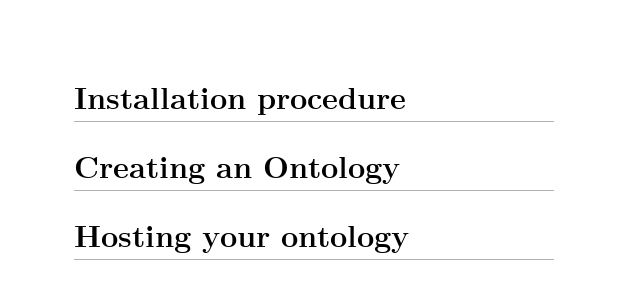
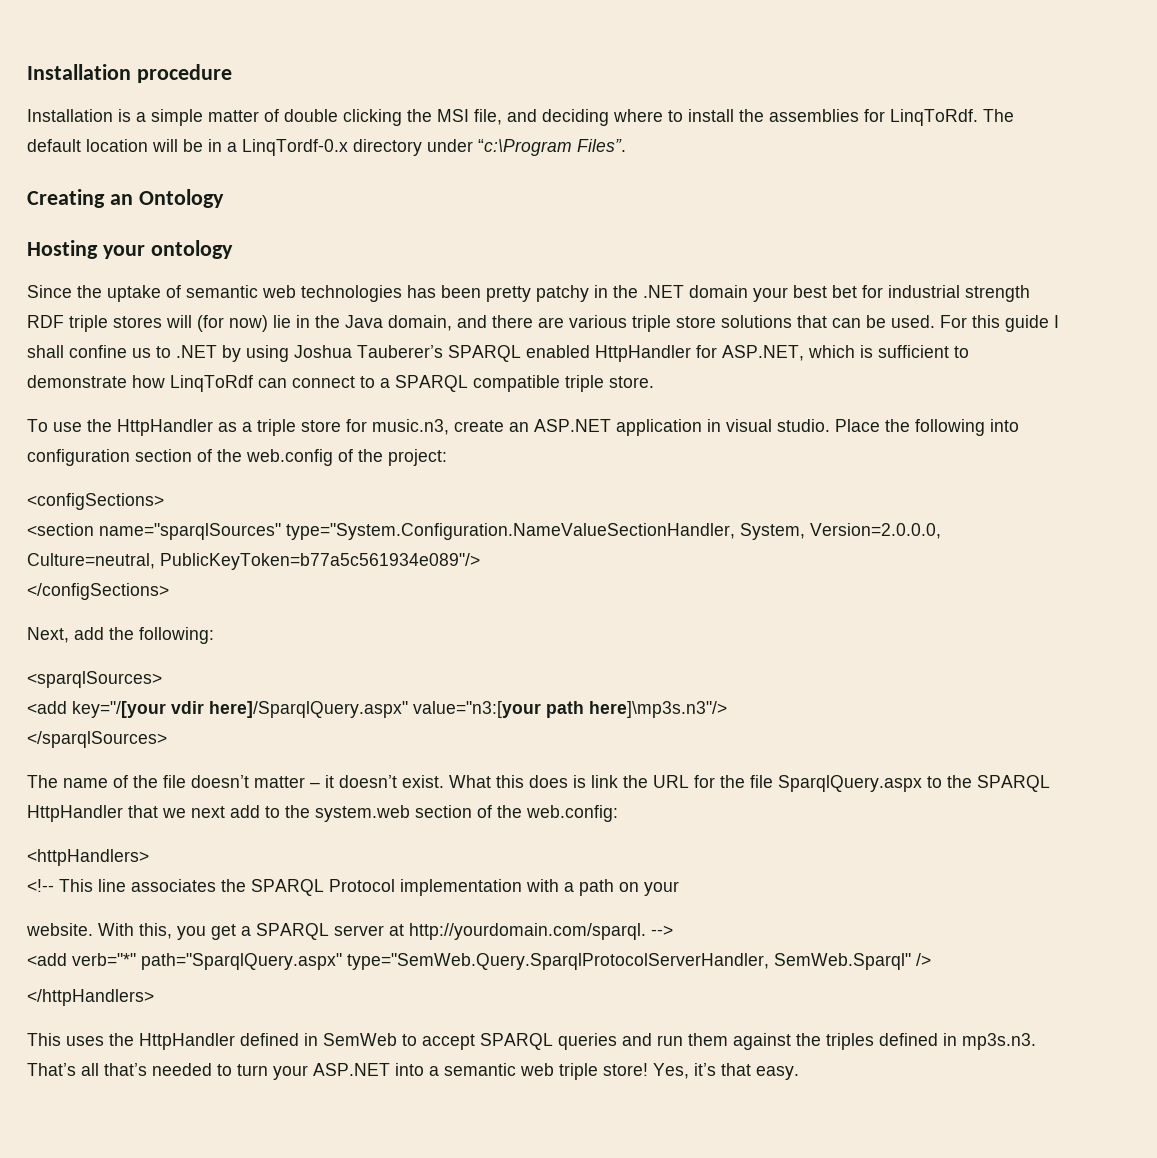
+ Installation is a simple matter of double clicking the MSI file, and deciding where to install the assemblies for LinqToRdf. The default location will be in a LinqTordf-0.x directory under “c:\Program Files”.
+ Since the uptake of semantic web technologies has been pretty patchy in the .NET domain your best bet for industrial strength RDF triple stores will (for now) lie in the Java domain, and there are various triple store solutions that can be used. For this guide I shall confine us to .NET by using Joshua Tauberer’s SPARQL enabled HttpHandler for ASP.NET, which is sufficient to demonstrate how LinqToRdf can connect to a SPARQL compatible triple store.
+ To use the HttpHandler as a triple store for music.n3, create an ASP.NET application in visual studio. Place the following into configuration section of the web.config of the project:
+ <configSections>
+ <section name="sparqlSources" type="System.Configuration.NameValueSectionHandler, System, Version=2.0.0.0, Culture=neutral, PublicKeyToken=b77a5c561934e089"/>
+ </configSections>
+ Next, add the following:
+ <sparqlSources>
+ <add key="/[your vdir here]/SparqlQuery.aspx" value="n3:[your path here]\mp3s.n3"/>
+ </sparqlSources>
+ The name of the file doesn’t matter – it doesn’t exist. What this does is link the URL for the file SparqlQuery.aspx to the SPARQL HttpHandler that we next add to the system.web section of the web.config:
+ <httpHandlers>
+ <!-- This line associates the SPARQL Protocol implementation with a path on your
+ website. With this, you get a SPARQL server at http://yourdomain.com/sparql. -->
+ <add verb="*" path="SparqlQuery.aspx" type="SemWeb.Query.SparqlProtocolServerHandler, SemWeb.Sparql" />
+ </httpHandlers>
+ This uses the HttpHandler defined in SemWeb to accept SPARQL queries and run them against the triples defined in mp3s.n3. That’s all that’s needed to turn your ASP.NET into a semantic web triple store! Yes, it’s that easy.

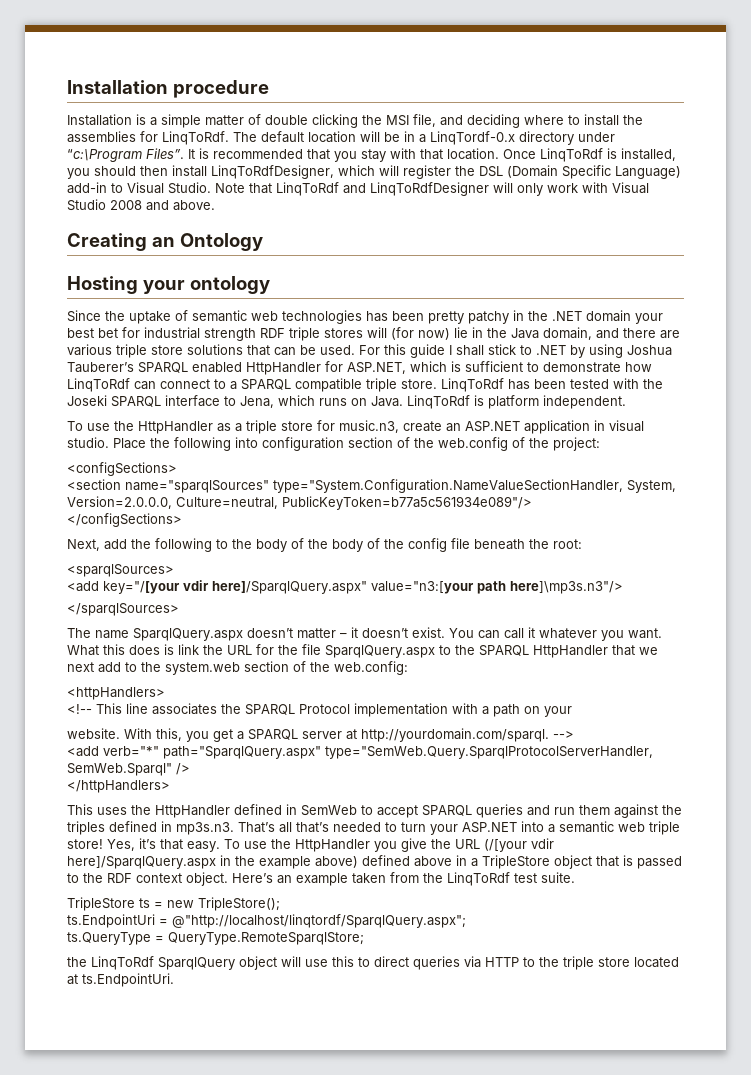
+ It is recommended that you stay with that location. Once LinqToRdf is installed, you should then install LinqToRdfDesigner, which will register the DSL (Domain Specific Language) add-in to Visual Studio. Note that LinqToRdf and LinqToRdfDesigner will only work with Visual Studio 2008 and above.
- For this guide I shall confine us to .NET by using Joshua Tauberer’s SPARQL enabled HttpHandler for ASP.NET, which is sufficient to demonstrate how LinqToRdf can connect to a SPARQL compatible triple store.
+ For this guide I shall stick to .NET by using Joshua Tauberer’s SPARQL enabled HttpHandler for ASP.NET, which is sufficient to demonstrate how LinqToRdf can connect to a SPARQL compatible triple store. LinqToRdf has been tested with the Joseki SPARQL interface to Jena, which runs on Java. LinqToRdf is platform independent.
- Next, add the following:
+ Next, add the following to the body of the body of the config file beneath the root:
- The name of the file doesn’t matter – it doesn’t exist.
+ The name SparqlQuery.aspx doesn’t matter – it doesn’t exist.
+ You can call it whatever you want.
+ To use the HttpHandler you give the URL (/[your vdir here]/SparqlQuery.aspx in the example above) defined above in a TripleStore object that is passed to the RDF context object. Here’s an example taken from the LinqToRdf test suite.
+ TripleStore ts = new TripleStore();
+ ts.EndpointUri = @"http://localhost/linqtordf/SparqlQuery.aspx";
+ ts.QueryType = QueryType.RemoteSparqlStore;
+ the LinqToRdf SparqlQuery object will use this to direct queries via HTTP to the triple store located at ts.EndpointUri.

